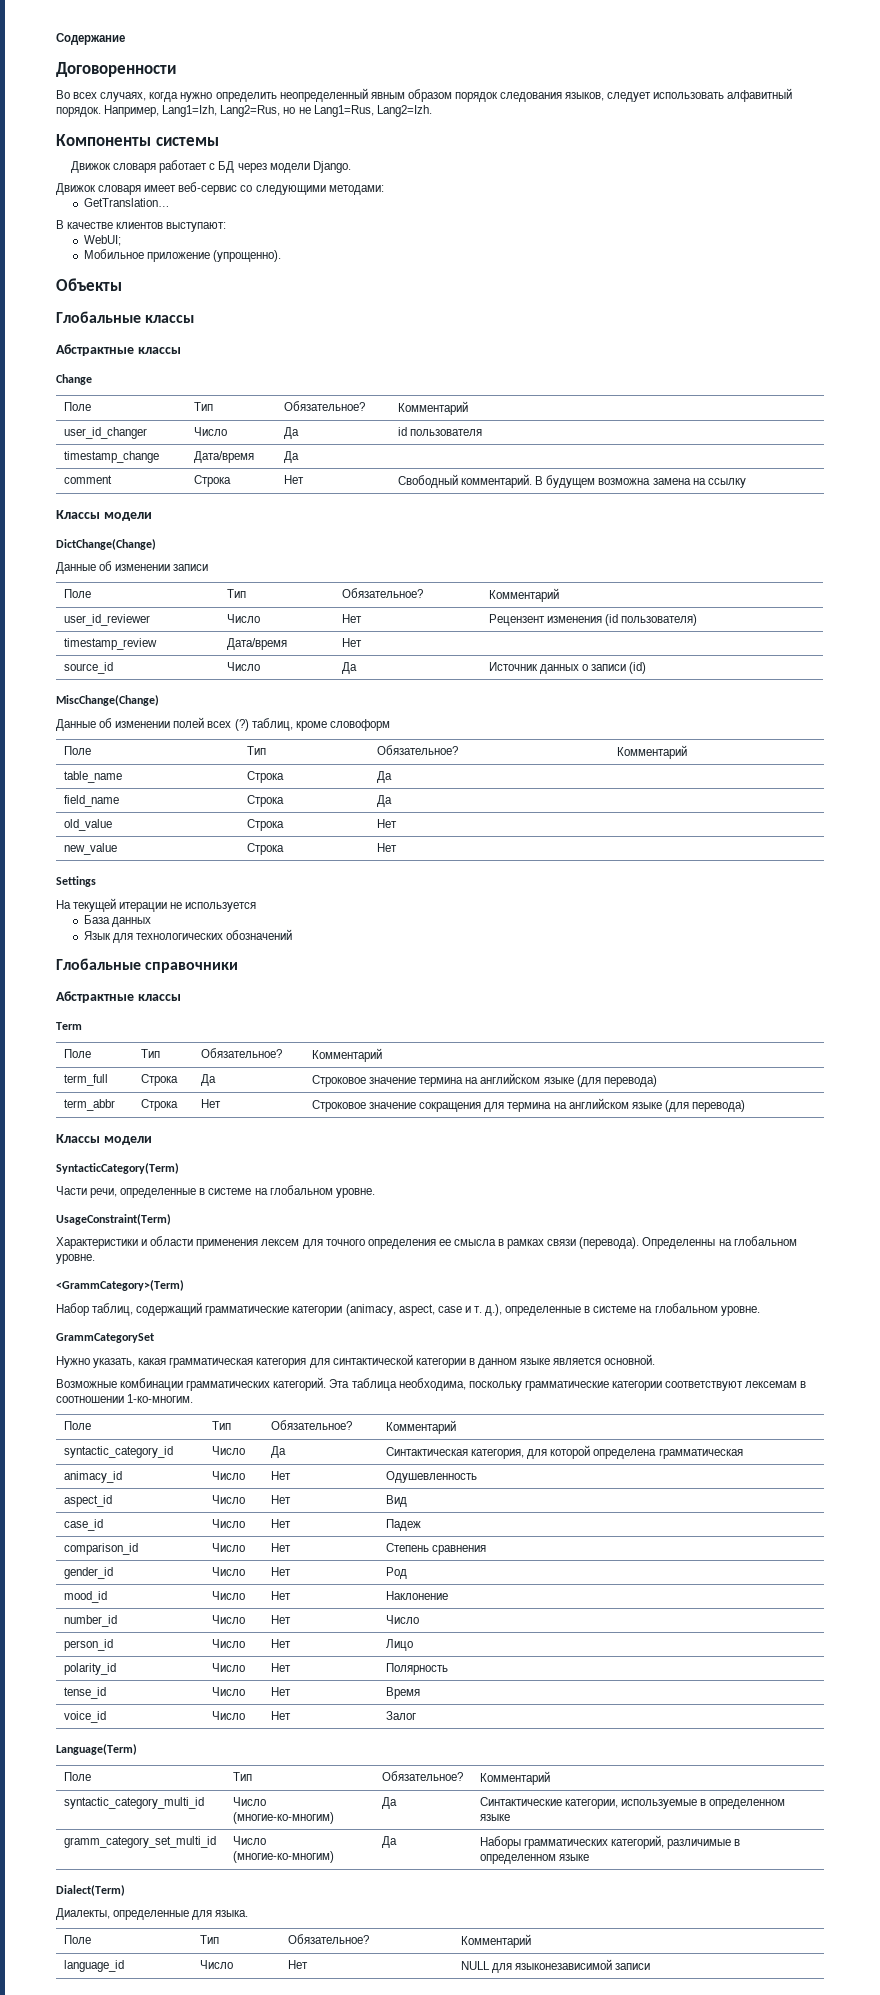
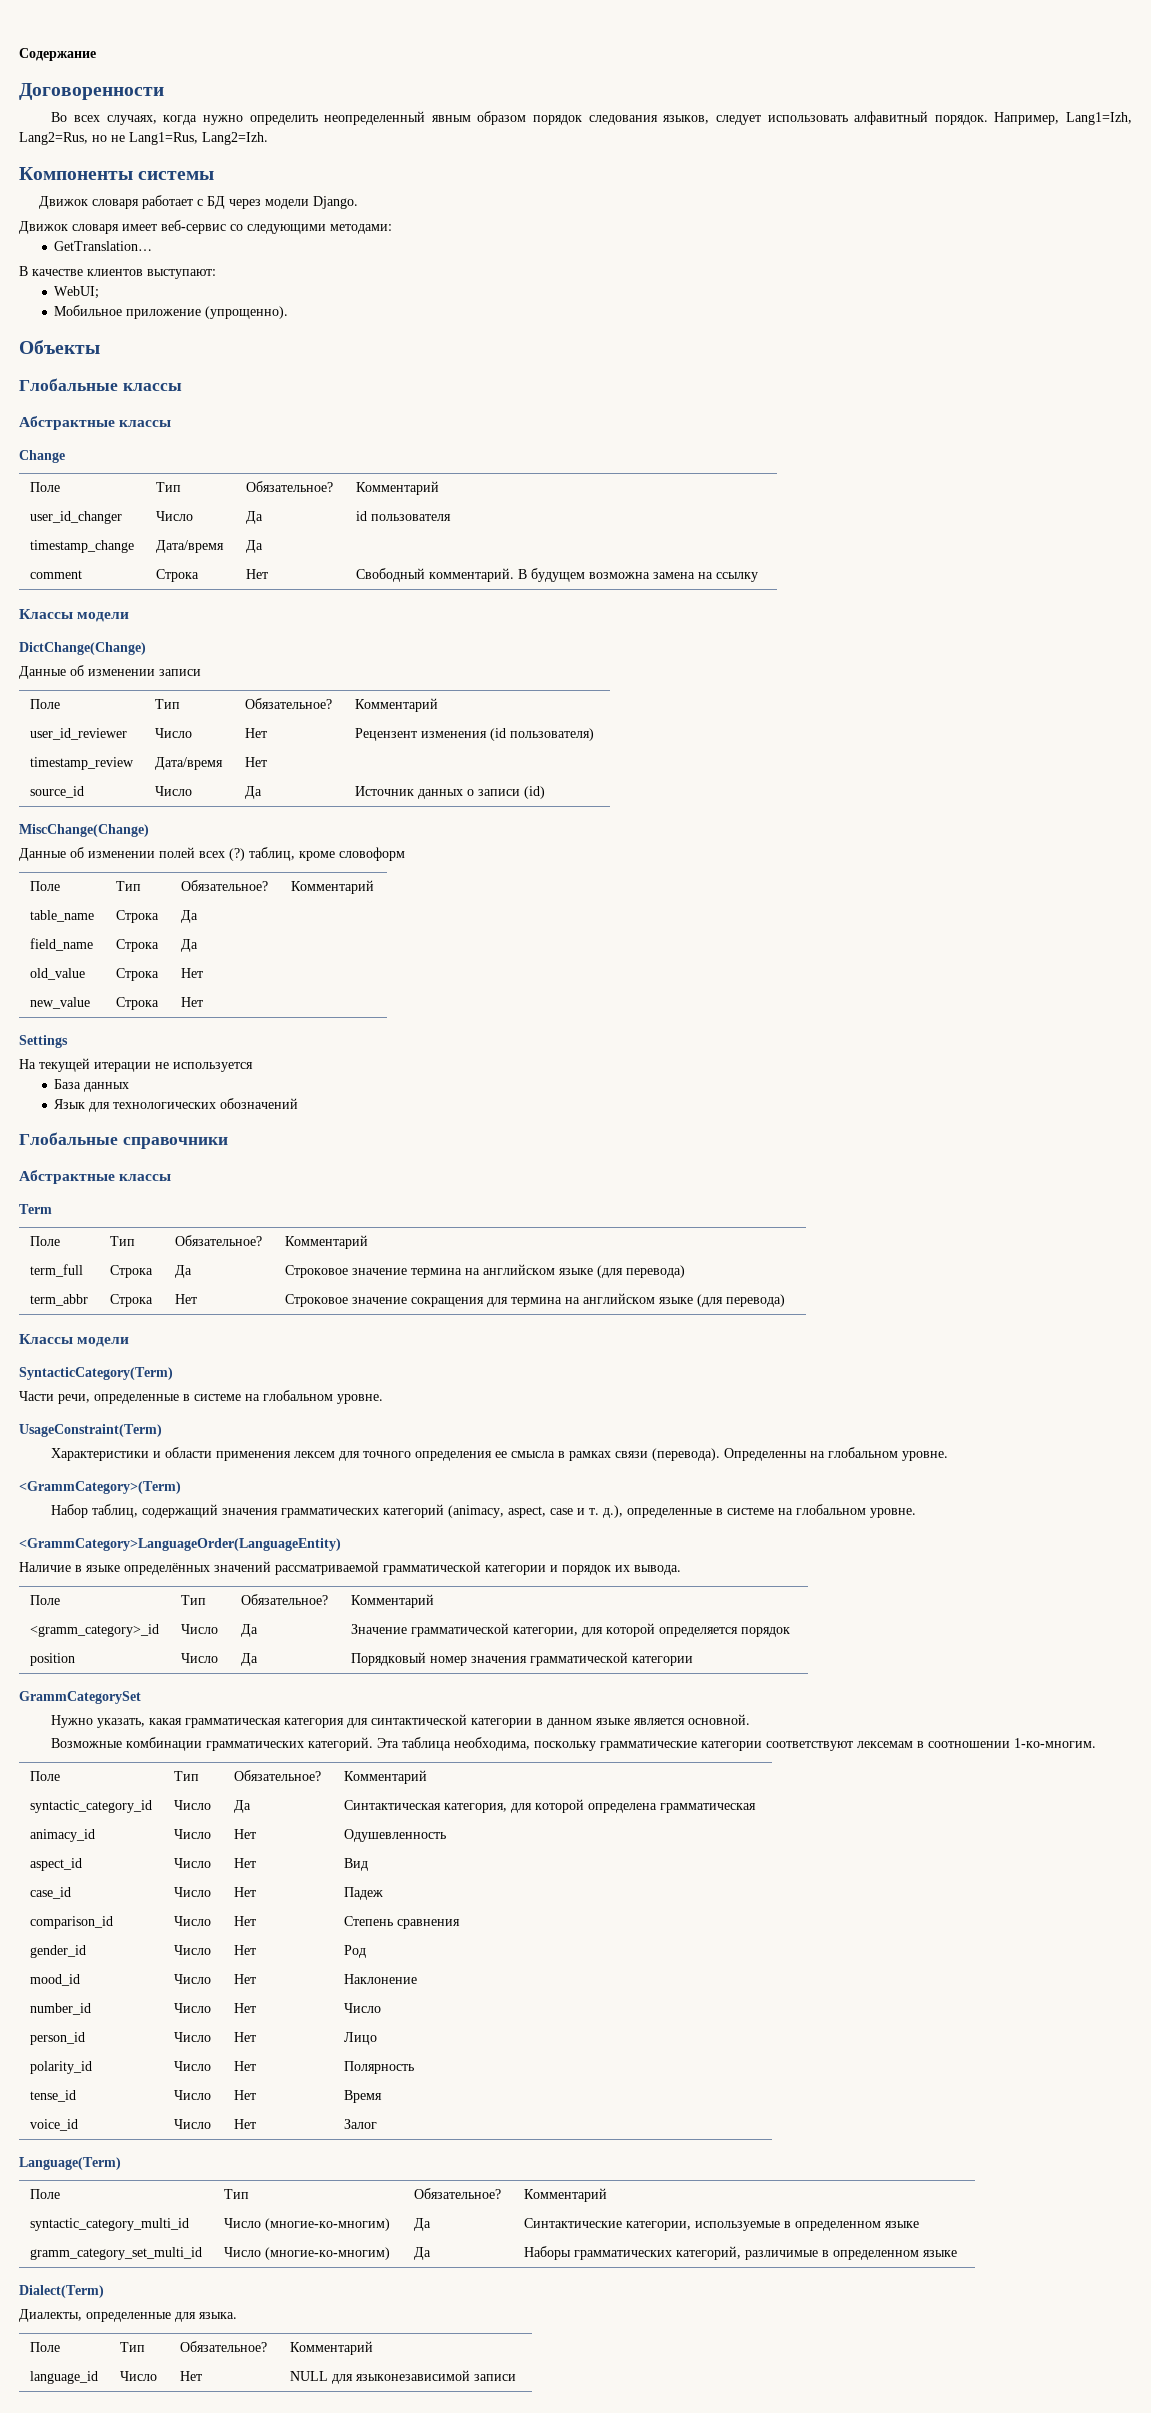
- Набор таблиц, содержащий грамматические категории (animacy, aspect, case и т. д.), определенные в системе на глобальном уровне.
+ Набор таблиц, содержащий значения грамматических категорий (animacy, aspect, case и т. д.), определенные в системе на глобальном уровне.
+ <GrammCategory>LanguageOrder(LanguageEntity)
+ Наличие в языке определённых значений рассматриваемой грамматической категории и порядок их вывода.
+ Поле | Тип | Обязательное? | Комментарий
+ <gramm_category>_id | Число | Да | Значение грамматической категории, для которой определяется порядок
+ position | Число | Да | Порядковый номер значения грамматической категории

